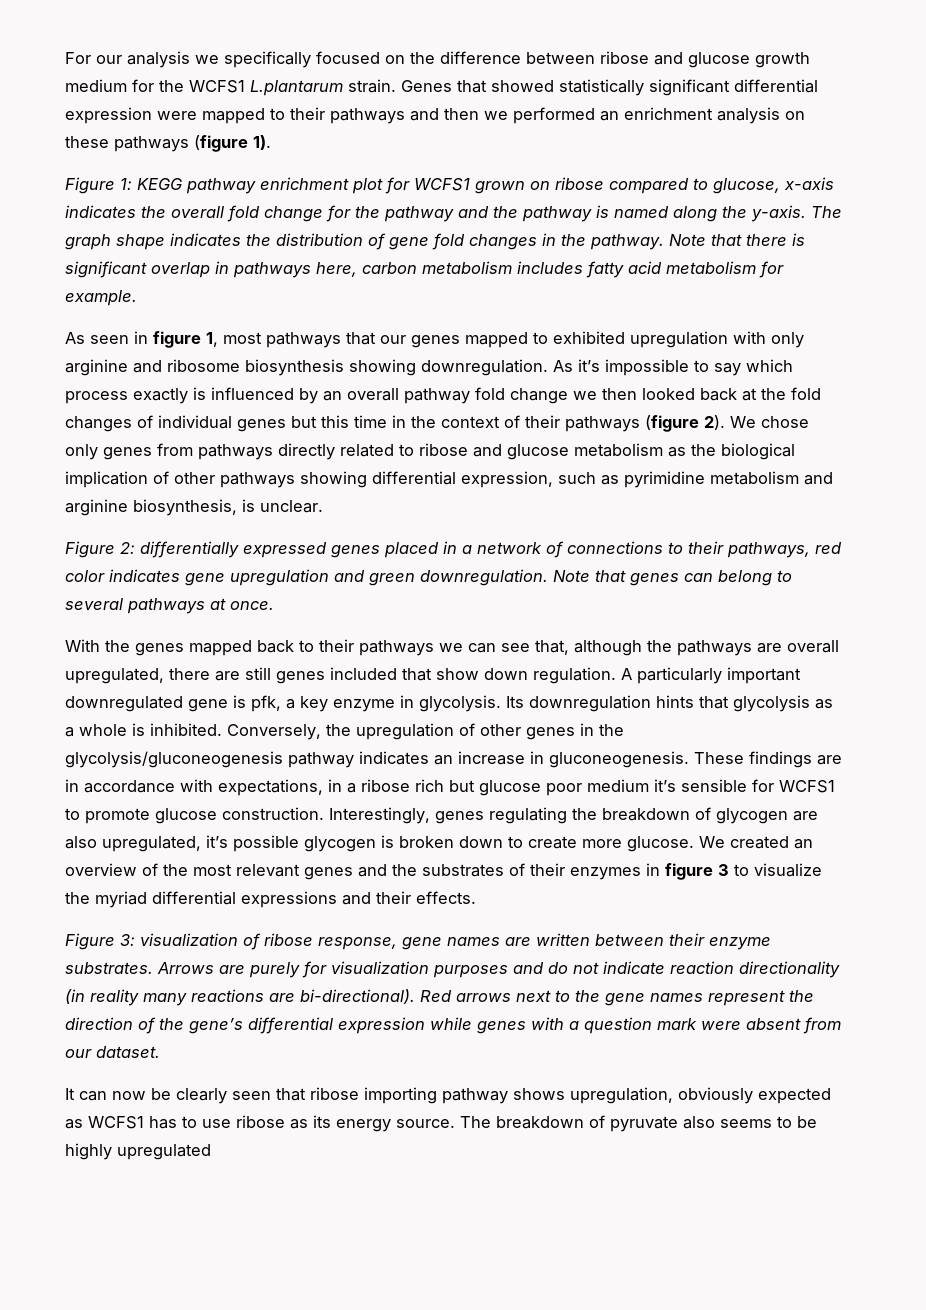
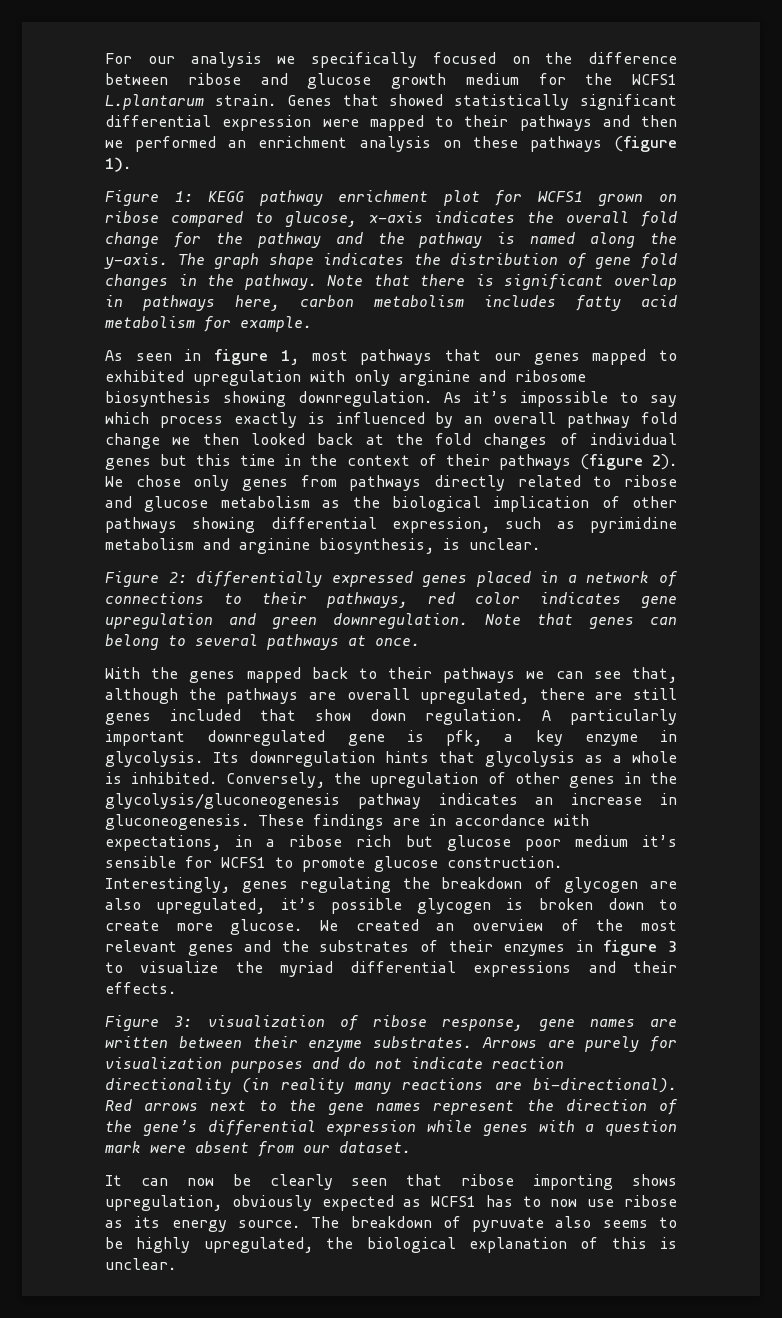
- It can now be clearly seen that ribose importing pathway shows upregulation, obviously expected as WCFS1 has to use ribose as its energy source.
+ It can now be clearly seen that ribose importing shows upregulation, obviously expected as WCFS1 has to now use ribose as its energy source.
- The breakdown of pyruvate also seems to be highly upregulated
+ The breakdown of pyruvate also seems to be highly upregulated, the biological explanation of this is unclear.

